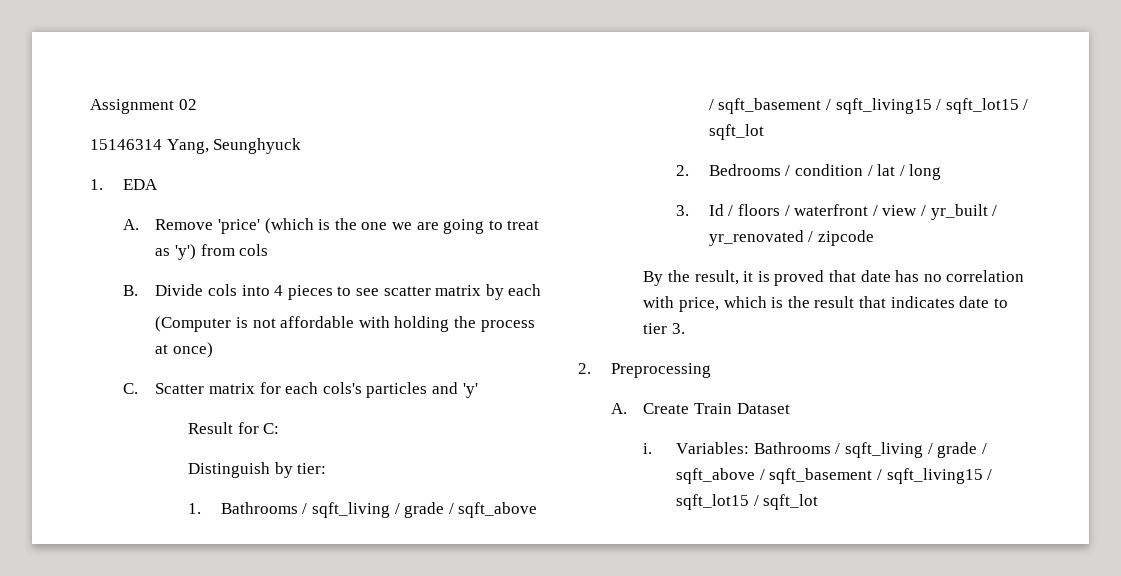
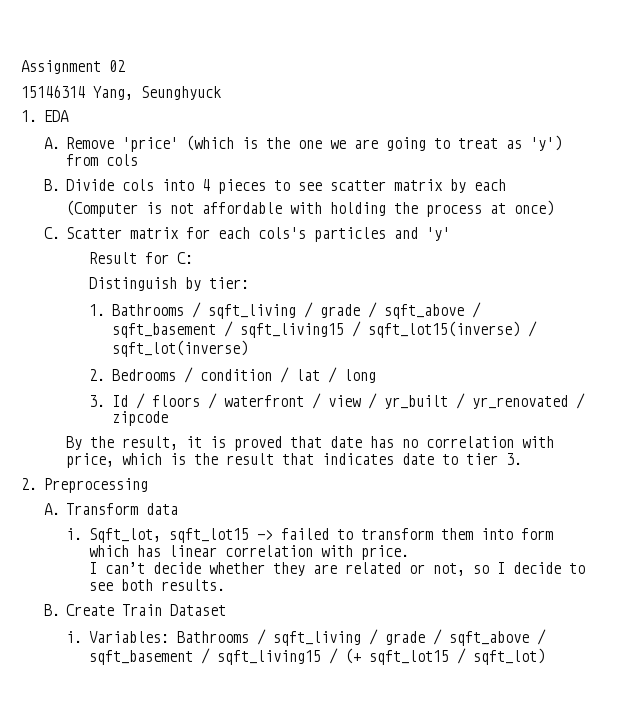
- 1. Bathrooms / sqft_living / grade / sqft_above / sqft_basement / sqft_living15 / sqft_lot15 / sqft_lot
+ 1. Bathrooms / sqft_living / grade / sqft_above / sqft_basement / sqft_living15 / sqft_lot15(inverse) / sqft_lot(inverse)
- A. Create Train Dataset
+ A. Transform data
+ i. Sqft_lot, sqft_lot15 -> failed to transform them into form which has linear correlation with price.
+ I can’t decide whether they are related or not, so I decide to see both results.
+ B. Create Train Dataset
- Variables: Bathrooms / sqft_living / grade / sqft_above / sqft_basement / sqft_living15 / sqft_lot15 / sqft_lot
+ Variables: Bathrooms / sqft_living / grade / sqft_above / sqft_basement / sqft_living15 / (+ sqft_lot15 / sqft_lot)

